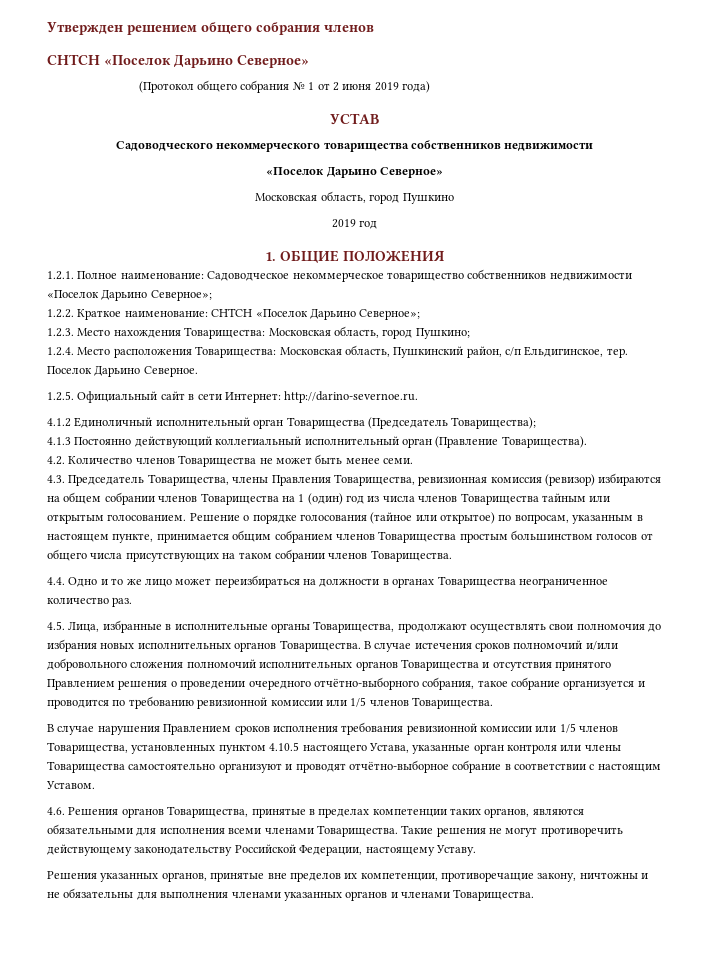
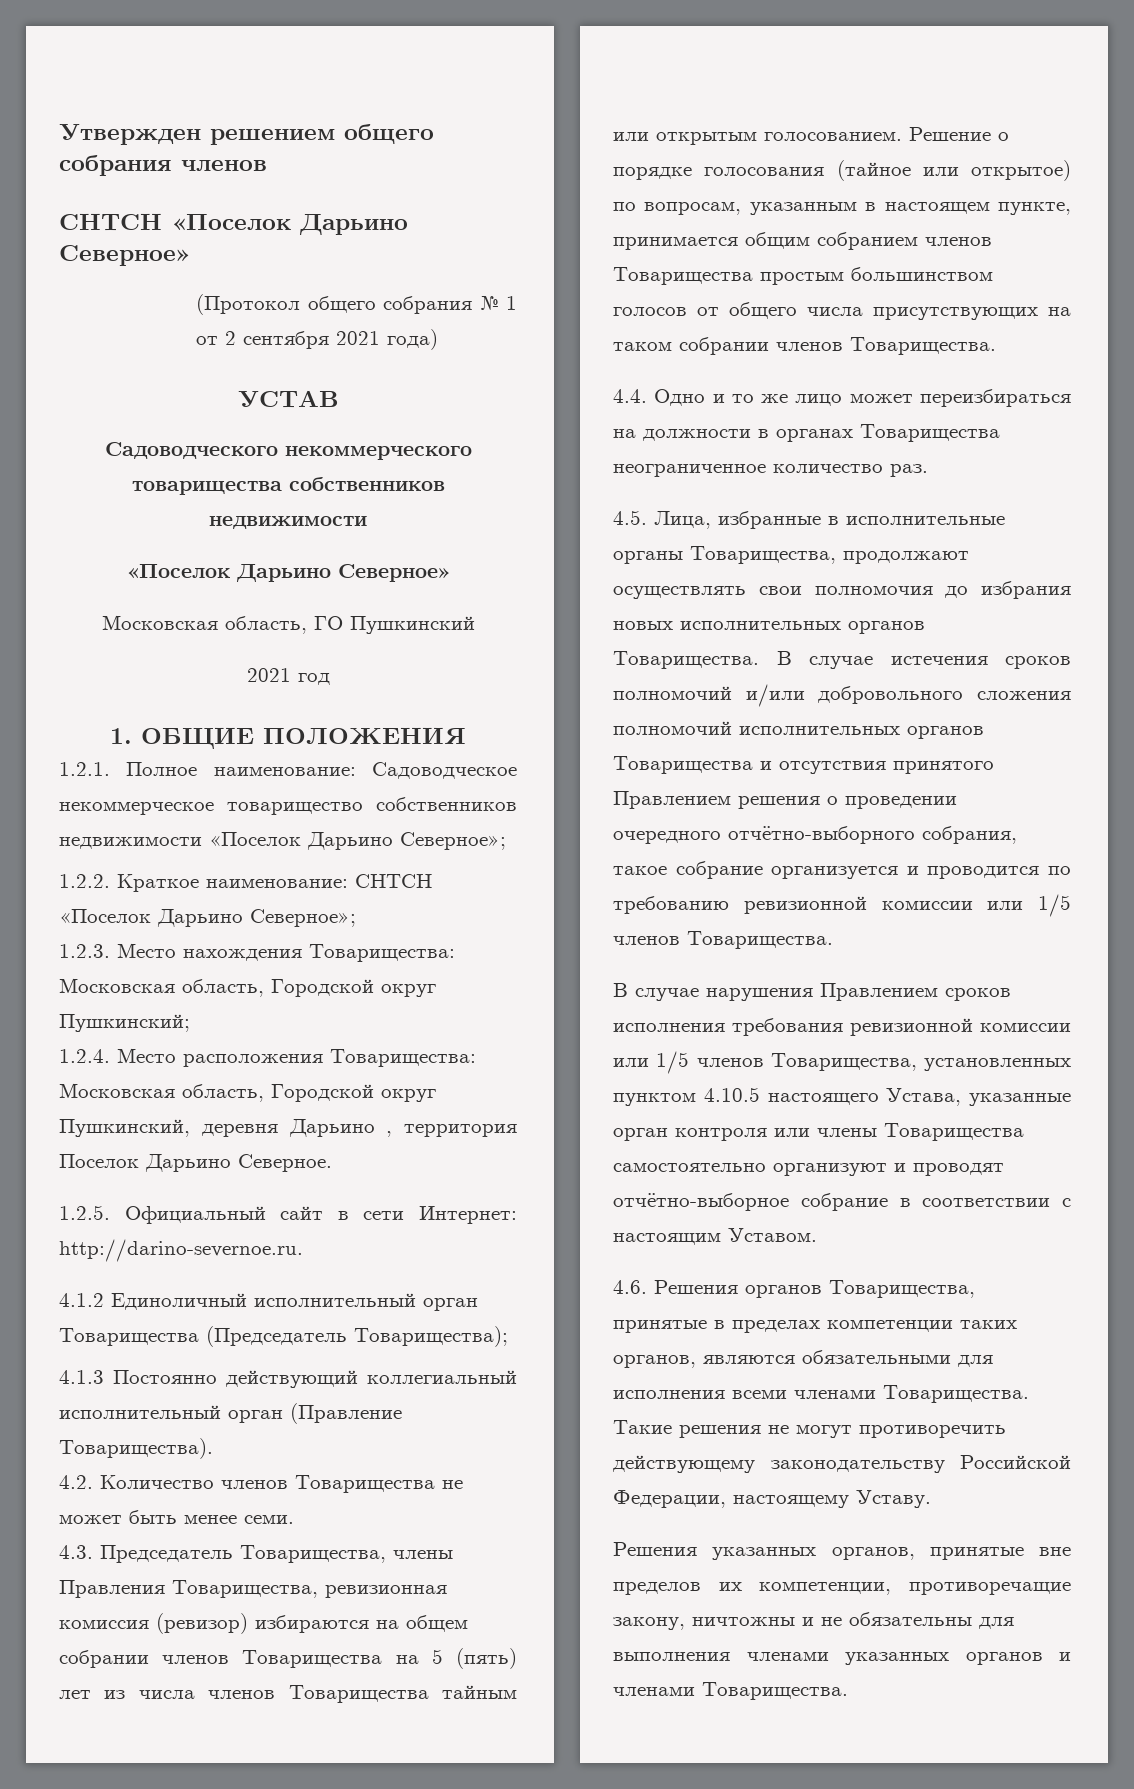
- (Протокол общего собрания № 1 от 2 июня 2019 года)
+ (Протокол общего собрания № 1 от 2 сентября 2021 года)
- Московская область, город Пушкино
- 2019 год
+ Московская область, ГО Пушкинский
+ 2021 год
- 1.2.3. Место нахождения Товарищества: Московская область, город Пушкино;
+ 1.2.3. Место нахождения Товарищества: Московская область, Городской округ Пушкинский;
- 1.2.4. Место расположения Товарищества: Московская область, Пушкинский район, с/п Ельдигинское, тер. Поселок Дарьино Северное.
+ 1.2.4. Место расположения Товарищества: Московская область, Городской округ Пушкинский, деревня Дарьино , территория Поселок Дарьино Северное.
- 4.3. Председатель Товарищества, члены Правления Товарищества, ревизионная комиссия (ревизор) избираются на общем собрании членов Товарищества на 1 (один) год из числа членов Товарищества тайным или открытым голосованием.
+ 4.3. Председатель Товарищества, члены Правления Товарищества, ревизионная комиссия (ревизор) избираются на общем собрании членов Товарищества на 5 (пять) лет из числа членов Товарищества тайным или открытым голосованием.

